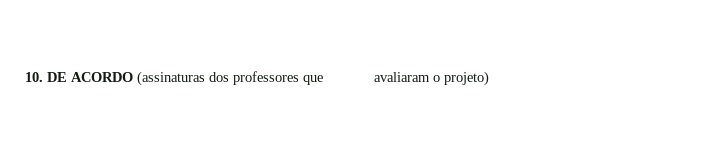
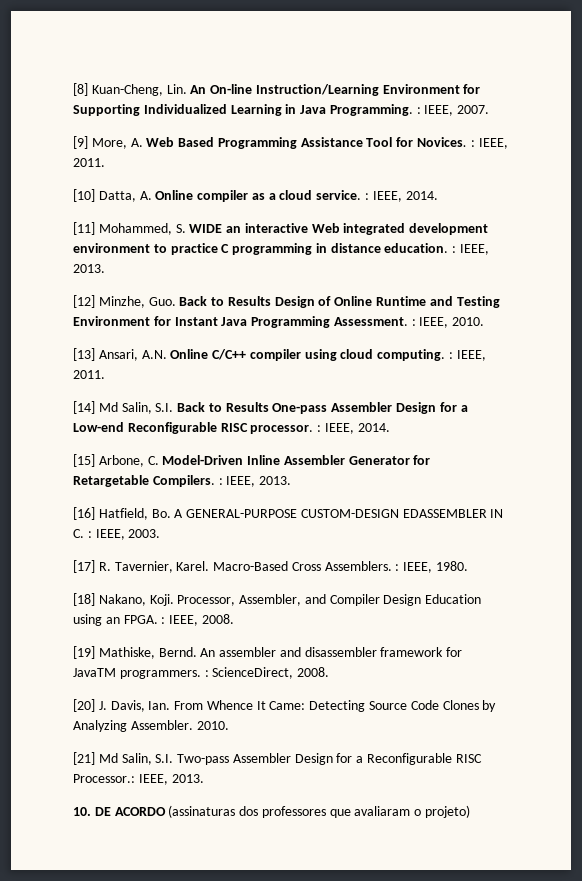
+ [8] Kuan-Cheng, Lin. An On-line Instruction/Learning Environment for Supporting Individualized Learning in Java Programming. : IEEE, 2007.
+ [9] More, A. Web Based Programming Assistance Tool for Novices. : IEEE, 2011.
+ [10] Datta, A. Online compiler as a cloud service. : IEEE, 2014.
+ [11] Mohammed, S. WIDE an interactive Web integrated development environment to practice C programming in distance education. : IEEE, 2013.
+ [12] Minzhe, Guo. Back to Results Design of Online Runtime and Testing Environment for Instant Java Programming Assessment. : IEEE, 2010.
+ [13] Ansari, A.N. Online C/C++ compiler using cloud computing. : IEEE, 2011.
+ [14] Md Salin, S.I. Back to Results One-pass Assembler Design for a Low-end Reconfigurable RISC processor. : IEEE, 2014.
+ [15] Arbone, C. Model-Driven Inline Assembler Generator for Retargetable Compilers. : IEEE, 2013.
+ [16] Hatfield, Bo. A GENERAL-PURPOSE CUSTOM-DESIGN EDASSEMBLER IN C. : IEEE, 2003.
+ [17] R. Tavernier, Karel. Macro-Based Cross Assemblers. : IEEE, 1980.
+ [18] Nakano, Koji. Processor, Assembler, and Compiler Design Education using an FPGA. : IEEE, 2008.
+ [19] Mathiske, Bernd. An assembler and disassembler framework for JavaTM programmers. : ScienceDirect, 2008.
+ [20] J. Davis, Ian. From Whence It Came: Detecting Source Code Clones by Analyzing Assembler. 2010.
+ [21] Md Salin, S.I. Two-pass Assembler Design for a Reconfigurable RISC Processor.: IEEE, 2013.

